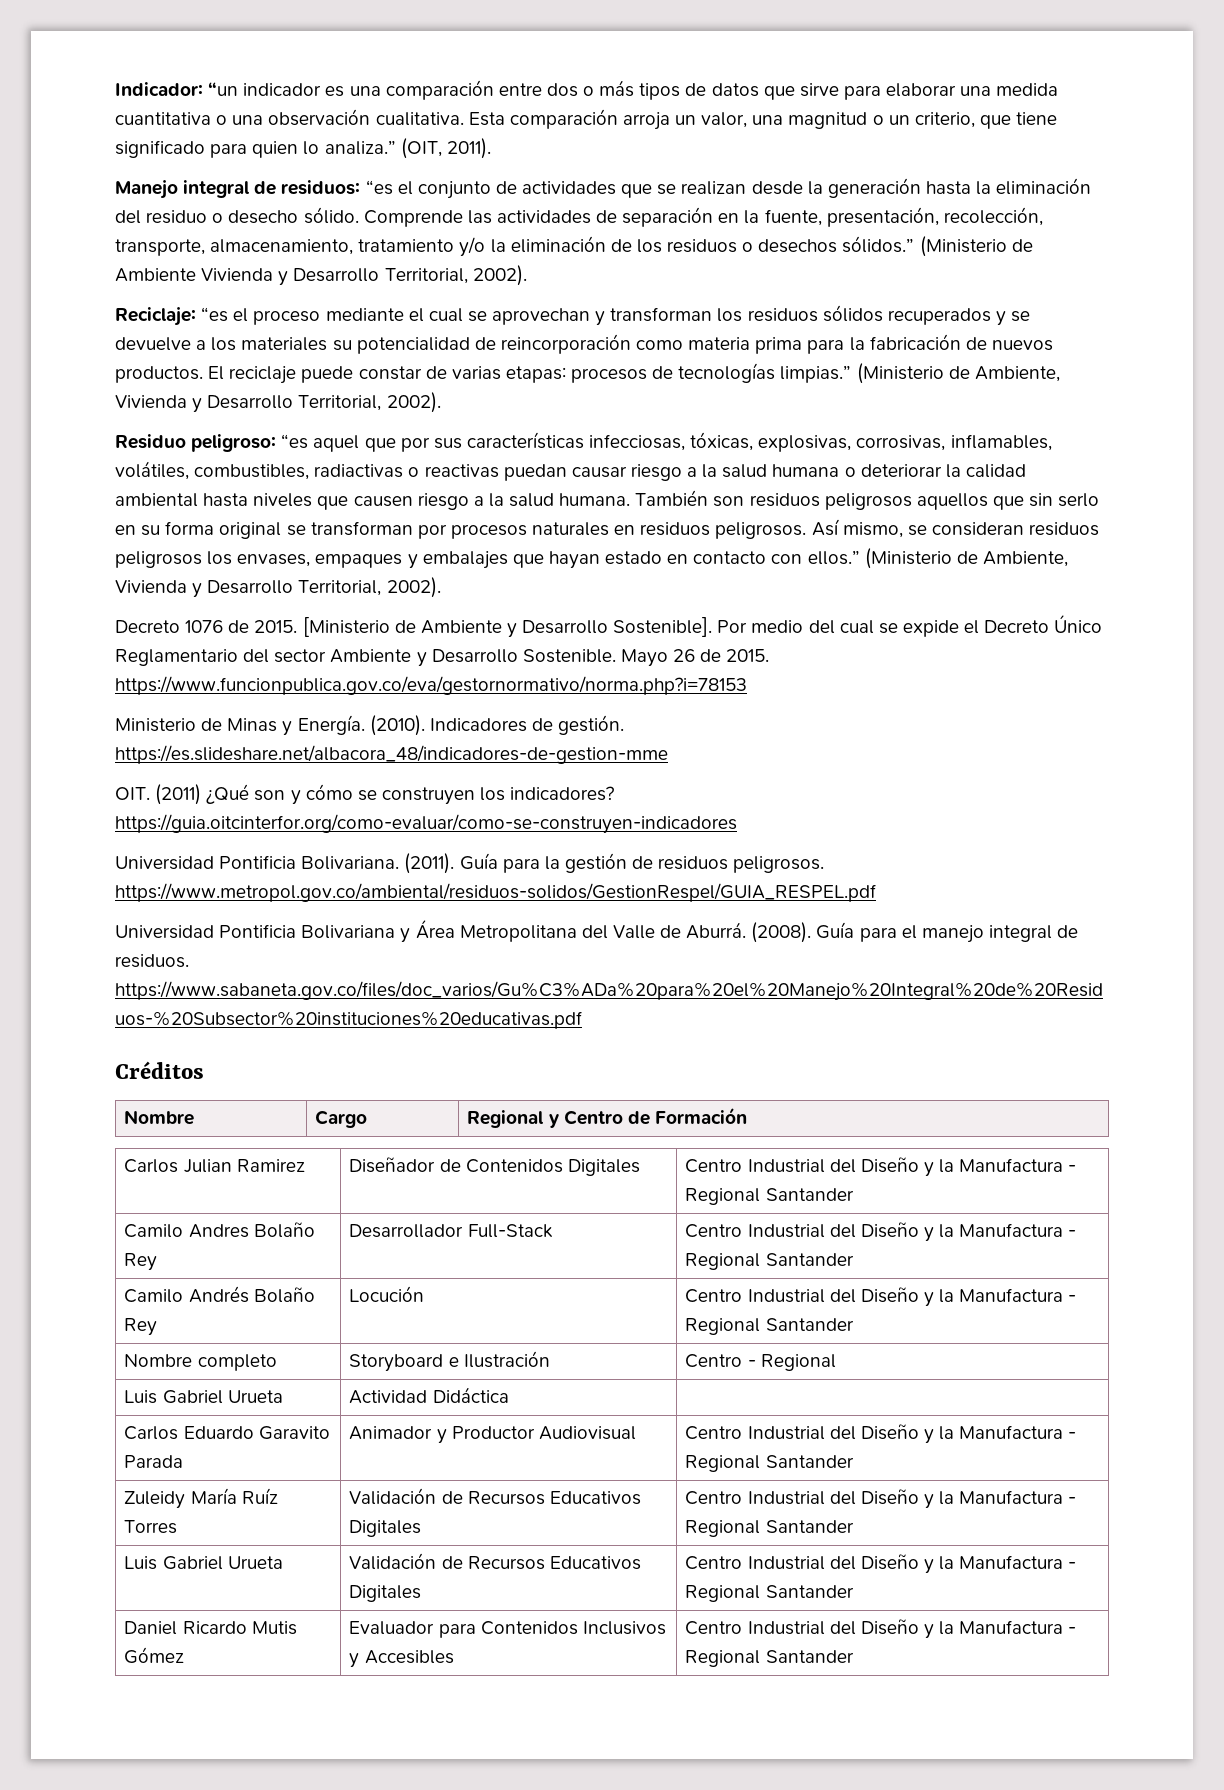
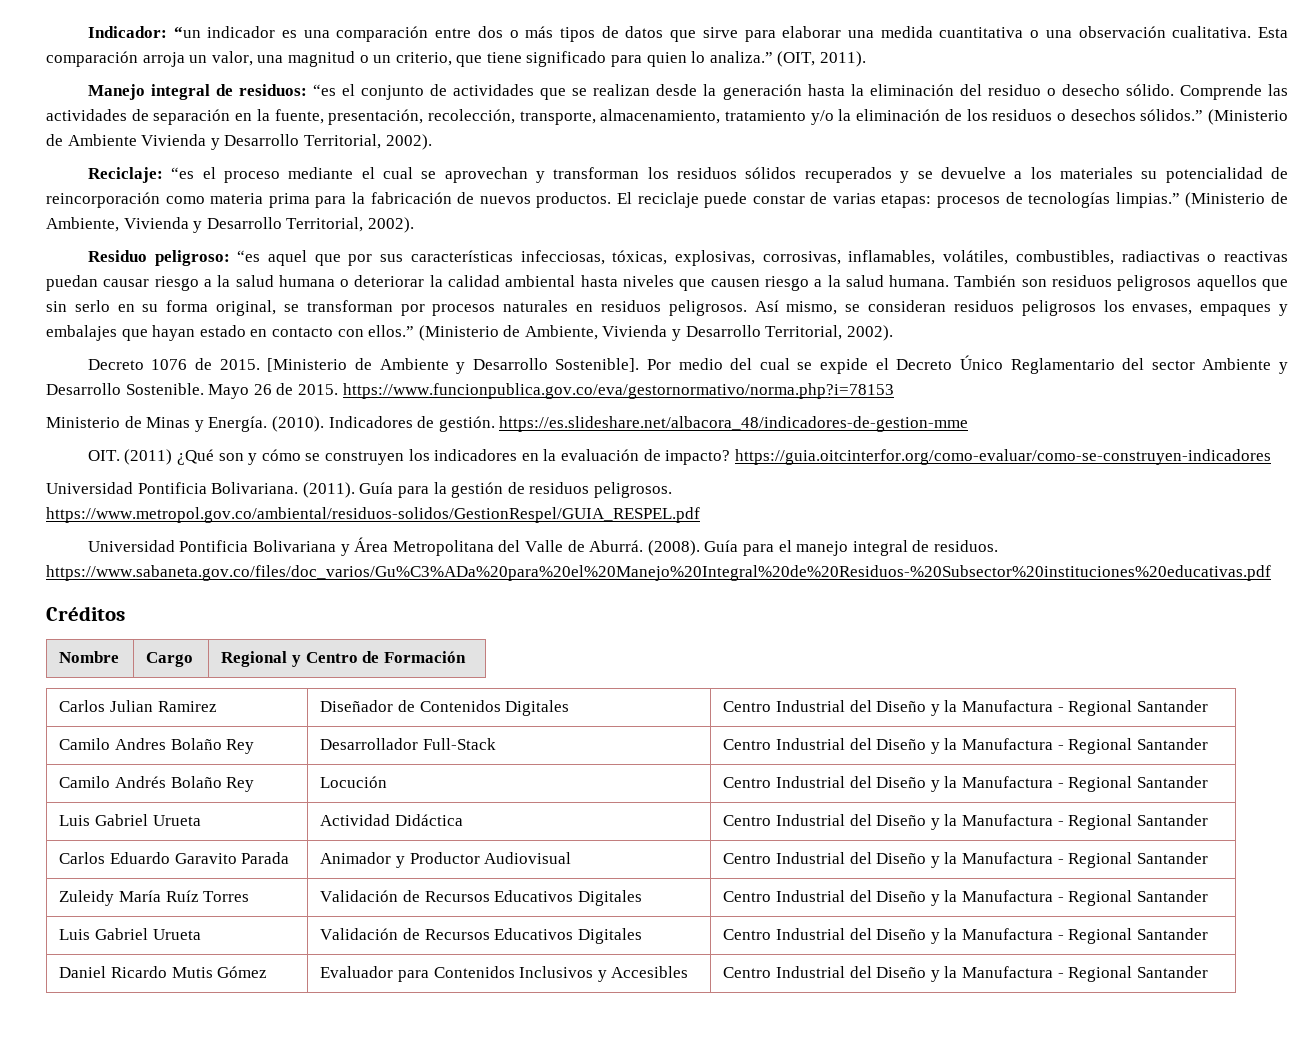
- También son residuos peligrosos aquellos que sin serlo en su forma original se transforman por procesos naturales en residuos peligrosos.
+ También son residuos peligrosos aquellos que sin serlo en su forma original, se transforman por procesos naturales en residuos peligrosos.
- OIT. (2011) ¿Qué son y cómo se construyen los indicadores? https://guia.oitcinterfor.org/como-evaluar/como-se-construyen-indicadores
+ OIT. (2011) ¿Qué son y cómo se construyen los indicadores en la evaluación de impacto? https://guia.oitcinterfor.org/como-evaluar/como-se-construyen-indicadores
- Nombre completo | Storyboard e Ilustración | Centro - Regional
- Luis Gabriel Urueta | Actividad Didáctica |
+ Luis Gabriel Urueta | Actividad Didáctica | Centro Industrial del Diseño y la Manufactura - Regional Santander

